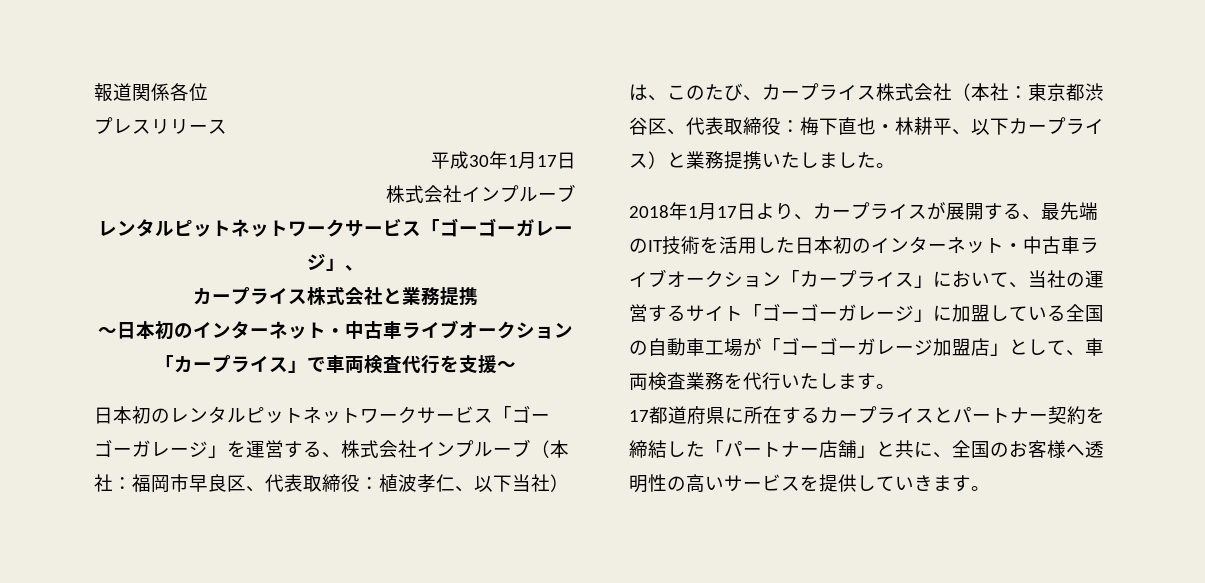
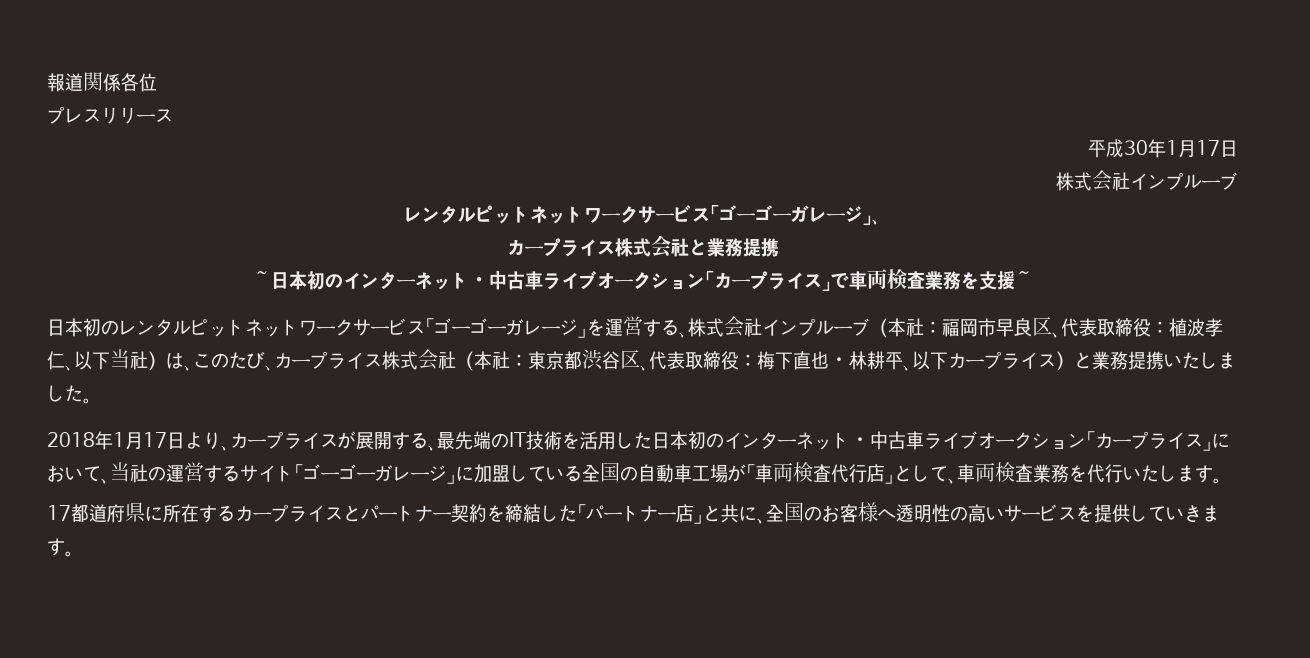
- ～日本初のインターネット・中古車ライブオークション「カープライス」で車両検査代行を支援～
+ ～日本初のインターネット・中古車ライブオークション「カープライス」で車両検査業務を支援～
- 2018年1月17日より、カープライスが展開する、最先端のIT技術を活用した日本初のインターネット・中古車ライブオークション「カープライス」において、当社の運営するサイト「ゴーゴーガレージ」に加盟している全国の自動車工場が「ゴーゴーガレージ加盟店」として、車両検査業務を代行いたします。
+ 2018年1月17日より、カープライスが展開する、最先端のIT技術を活用した日本初のインターネット・中古車ライブオークション「カープライス」において、当社の運営するサイト「ゴーゴーガレージ」に加盟している全国の自動車工場が「車両検査代行店」として、車両検査業務を代行いたします。
- 17都道府県に所在するカープライスとパートナー契約を締結した「パートナー店舗」と共に、全国のお客様へ透明性の高いサービスを提供していきます。
+ 17都道府県に所在するカープライスとパートナー契約を締結した「パートナー店」と共に、全国のお客様へ透明性の高いサービスを提供していきます。

